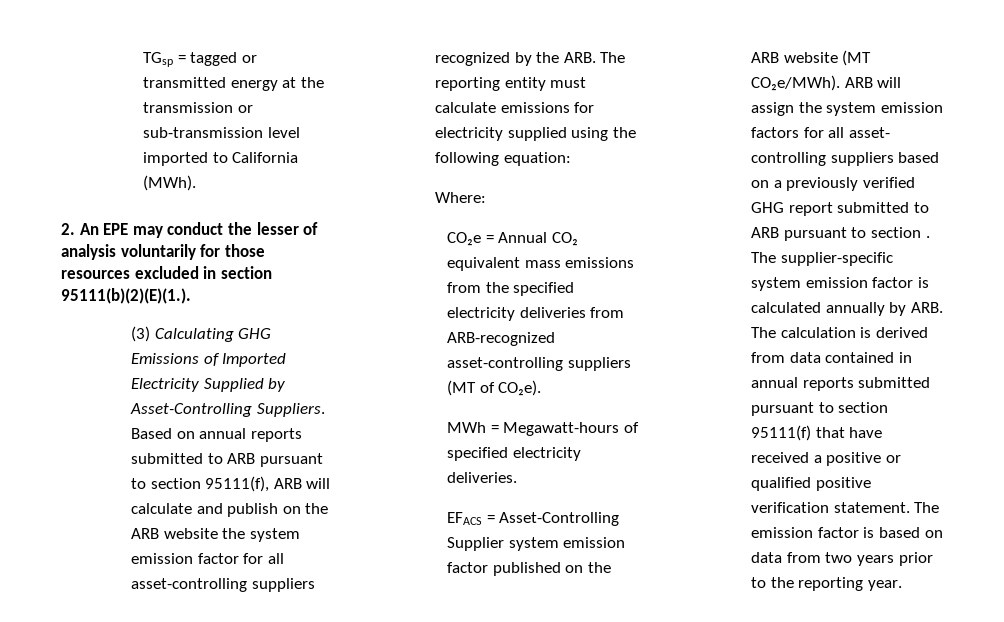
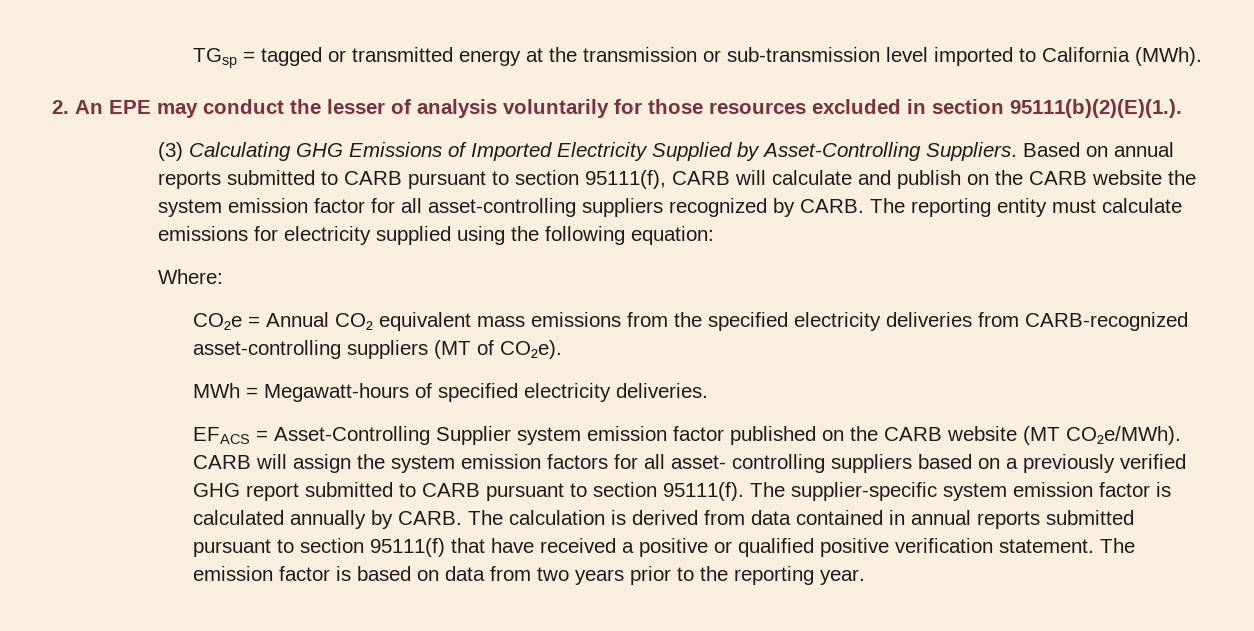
- Based on annual reports submitted to ARB pursuant to section 95111(f), ARB will calculate and publish on the ARB website the system emission factor for all asset-controlling suppliers recognized by the ARB. The reporting entity must calculate emissions for electricity supplied using the following equation:
+ Based on annual reports submitted to CARB pursuant to section 95111(f), CARB will calculate and publish on the CARB website the system emission factor for all asset-controlling suppliers recognized by CARB. The reporting entity must calculate emissions for electricity supplied using the following equation:
- CO₂e = Annual CO₂ equivalent mass emissions from the specified electricity deliveries from ARB-recognized asset-controlling suppliers (MT of CO₂e).
+ CO₂e = Annual CO₂ equivalent mass emissions from the specified electricity deliveries from CARB-recognized asset-controlling suppliers (MT of CO₂e).
- EFACS = Asset-Controlling Supplier system emission factor published on the ARB website (MT CO₂e/MWh).
+ EFACS = Asset-Controlling Supplier system emission factor published on the CARB website (MT CO₂e/MWh).
- ARB will assign the system emission factors for all asset- controlling suppliers based on a previously verified GHG report submitted to ARB pursuant to section .
+ CARB will assign the system emission factors for all asset- controlling suppliers based on a previously verified GHG report submitted to CARB pursuant to section 95111(f).
- The supplier-specific system emission factor is calculated annually by ARB. The calculation is derived from data contained in annual reports submitted pursuant to section 95111(f) that have received a positive or qualified positive verification statement.
+ The supplier-specific system emission factor is calculated annually by CARB. The calculation is derived from data contained in annual reports submitted pursuant to section 95111(f) that have received a positive or qualified positive verification statement.

